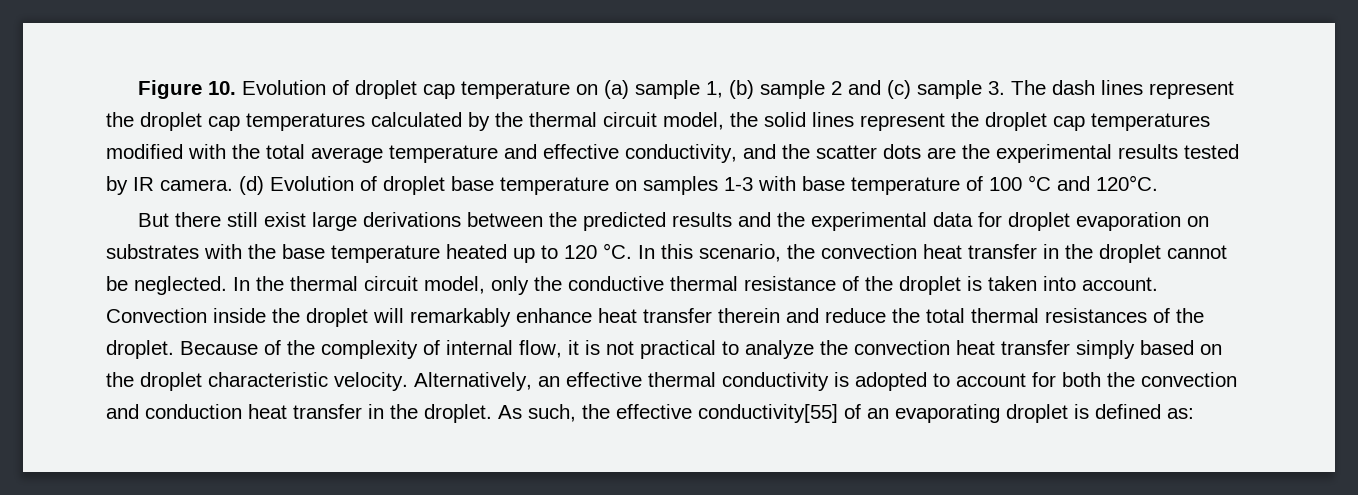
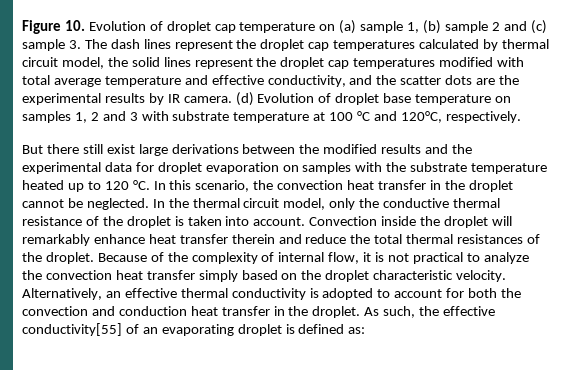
- Figure 10. Evolution of droplet cap temperature on (a) sample 1, (b) sample 2 and (c) sample 3. The dash lines represent the droplet cap temperatures calculated by the thermal circuit model, the solid lines represent the droplet cap temperatures modified with the total average temperature and effective conductivity, and the scatter dots are the experimental results tested by IR camera.
+ Figure 10. Evolution of droplet cap temperature on (a) sample 1, (b) sample 2 and (c) sample 3. The dash lines represent the droplet cap temperatures calculated by thermal circuit model, the solid lines represent the droplet cap temperatures modified with total average temperature and effective conductivity, and the scatter dots are the experimental results by IR camera.
- (d) Evolution of droplet base temperature on samples 1-3 with base temperature of 100 °C and 120°C.
+ (d) Evolution of droplet base temperature on samples 1, 2 and 3 with substrate temperature at 100 °C and 120°C, respectively.
- But there still exist large derivations between the predicted results and the experimental data for droplet evaporation on substrates with the base temperature heated up to 120 °C.
+ But there still exist large derivations between the modified results and the experimental data for droplet evaporation on samples with the substrate temperature heated up to 120 °C.

